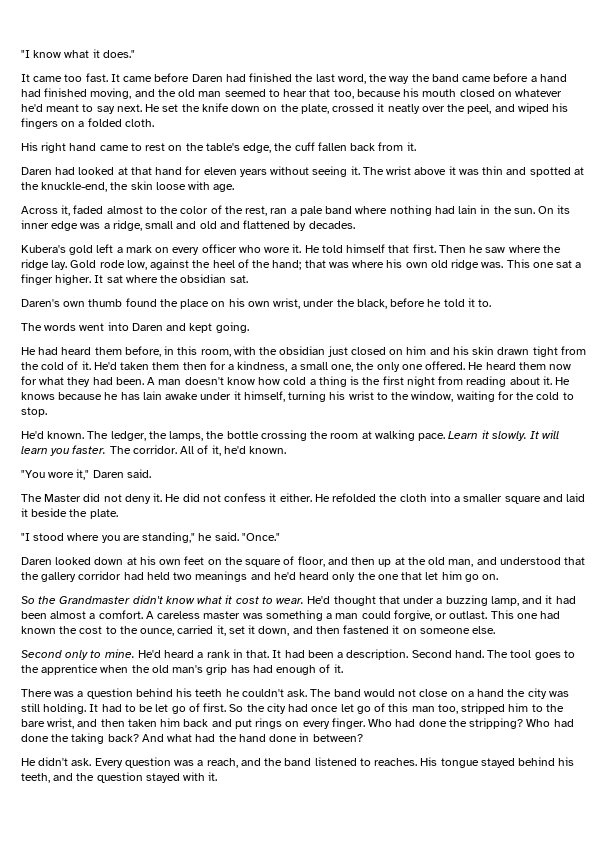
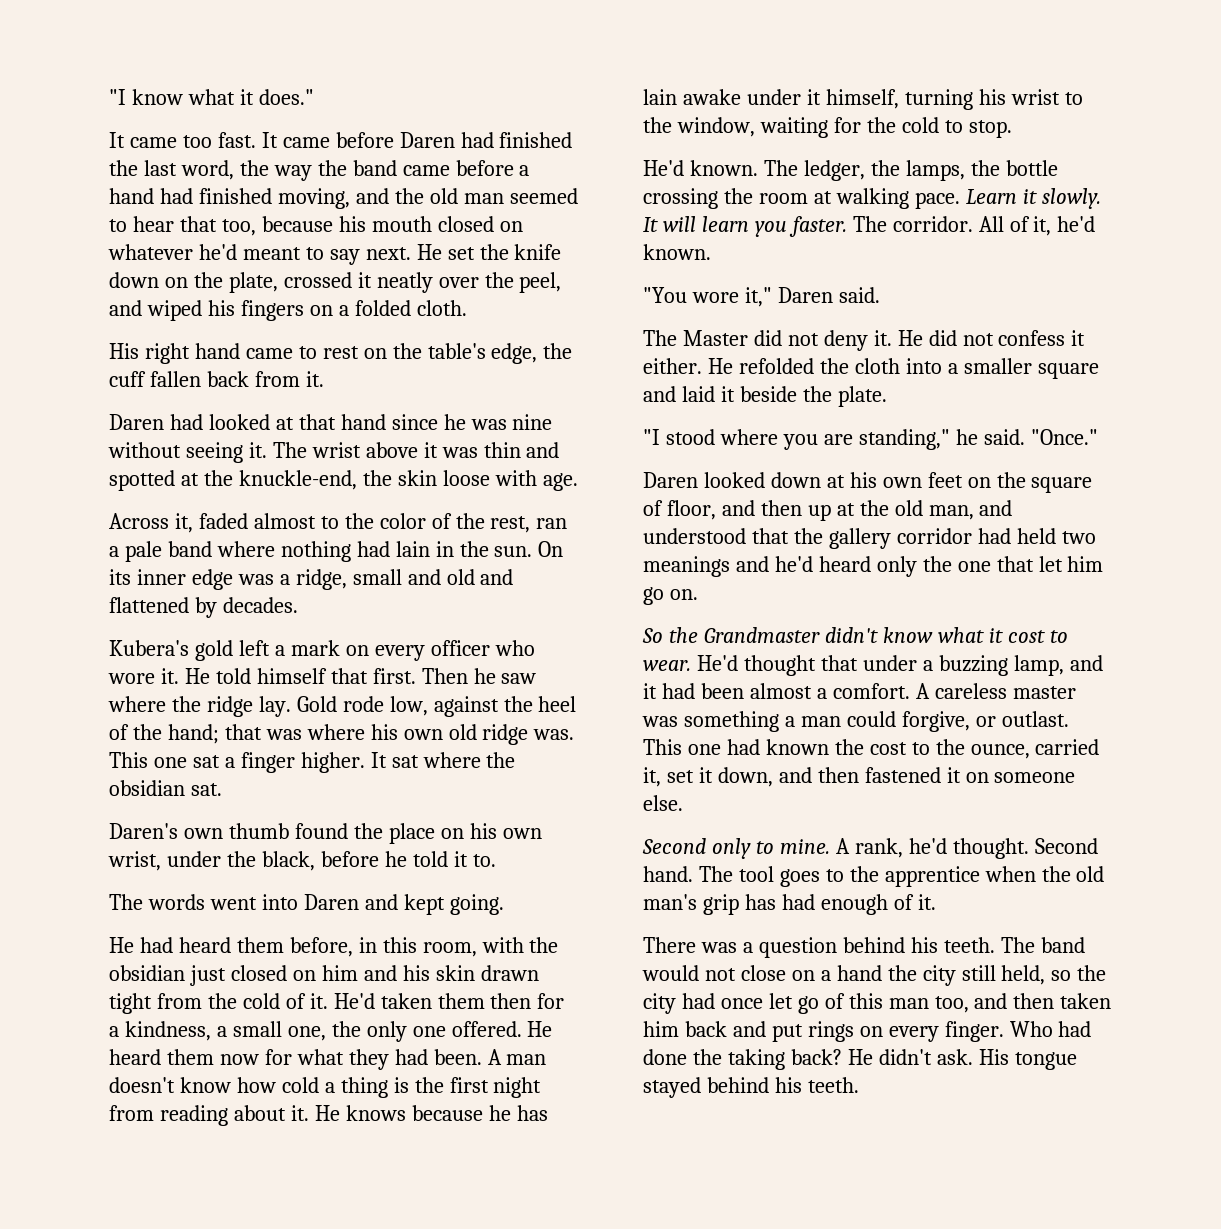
- Daren had looked at that hand for eleven years without seeing it.
+ Daren had looked at that hand since he was nine without seeing it.
- He'd heard a rank in that. It had been a description.
+ A rank, he'd thought.
- There was a question behind his teeth he couldn't ask.
+ There was a question behind his teeth.
- The band would not close on a hand the city was still holding. It had to be let go of first. So the city had once let go of this man too, stripped him to the bare wrist, and then taken him back and put rings on every finger.
+ The band would not close on a hand the city still held, so the city had once let go of this man too, and then taken him back and put rings on every finger.
- Who had done the stripping? Who had done the taking back? And what had the hand done in between?
- He didn't ask. Every question was a reach, and the band listened to reaches.
+ Who had done the taking back? He didn't ask.
- His tongue stayed behind his teeth, and the question stayed with it.
+ His tongue stayed behind his teeth.

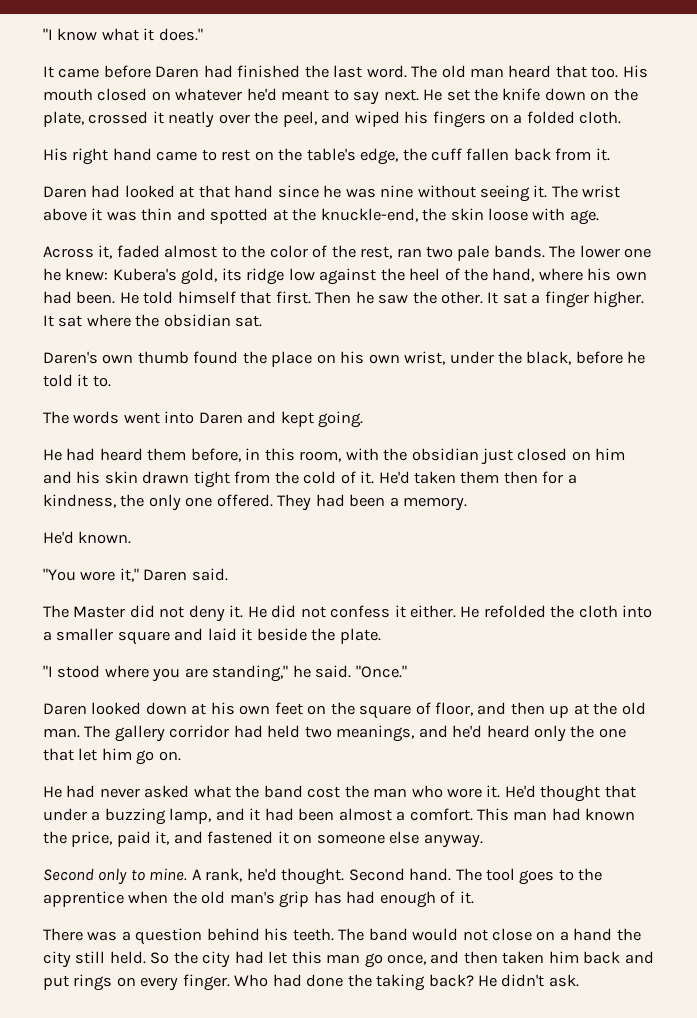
- It came too fast. It came before Daren had finished the last word, the way the band came before a hand had finished moving, and the old man seemed to hear that too, because his mouth closed on whatever he'd meant to say next.
+ It came before Daren had finished the last word. The old man heard that too. His mouth closed on whatever he'd meant to say next.
- Across it, faded almost to the color of the rest, ran a pale band where nothing had lain in the sun. On its inner edge was a ridge, small and old and flattened by decades.
- Kubera's gold left a mark on every officer who wore it.
+ Across it, faded almost to the color of the rest, ran two pale bands. The lower one he knew: Kubera's gold, its ridge low against the heel of the hand, where his own had been.
- Then he saw where the ridge lay. Gold rode low, against the heel of the hand; that was where his own old ridge was. This one sat a finger higher.
+ Then he saw the other. It sat a finger higher.
- He'd taken them then for a kindness, a small one, the only one offered.
+ He'd taken them then for a kindness, the only one offered.
- He heard them now for what they had been. A man doesn't know how cold a thing is the first night from reading about it. He knows because he has lain awake under it himself, turning his wrist to the window, waiting for the cold to stop.
- He'd known. The ledger, the lamps, the bottle crossing the room at walking pace. Learn it slowly. It will learn you faster. The corridor. All of it, he'd known.
+ They had been a memory.
+ He'd known.
- Daren looked down at his own feet on the square of floor, and then up at the old man, and understood that the gallery corridor had held two meanings and he'd heard only the one that let him go on.
+ Daren looked down at his own feet on the square of floor, and then up at the old man. The gallery corridor had held two meanings, and he'd heard only the one that let him go on.
- So the Grandmaster didn't know what it cost to wear.
+ He had never asked what the band cost the man who wore it.
- A careless master was something a man could forgive, or outlast. This one had known the cost to the ounce, carried it, set it down, and then fastened it on someone else.
+ This man had known the price, paid it, and fastened it on someone else anyway.
- The band would not close on a hand the city still held, so the city had once let go of this man too, and then taken him back and put rings on every finger.
+ The band would not close on a hand the city still held. So the city had let this man go once, and then taken him back and put rings on every finger.
- His tongue stayed behind his teeth.

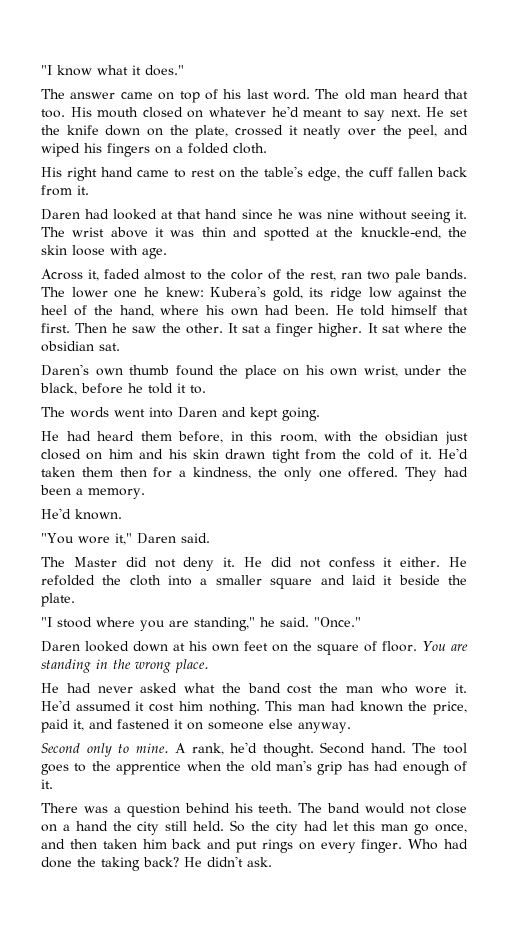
- It came before Daren had finished the last word.
+ The answer came on top of his last word.
- Daren looked down at his own feet on the square of floor, and then up at the old man. The gallery corridor had held two meanings, and he'd heard only the one that let him go on.
+ Daren looked down at his own feet on the square of floor. You are standing in the wrong place.
- He'd thought that under a buzzing lamp, and it had been almost a comfort.
+ He'd assumed it cost him nothing.

